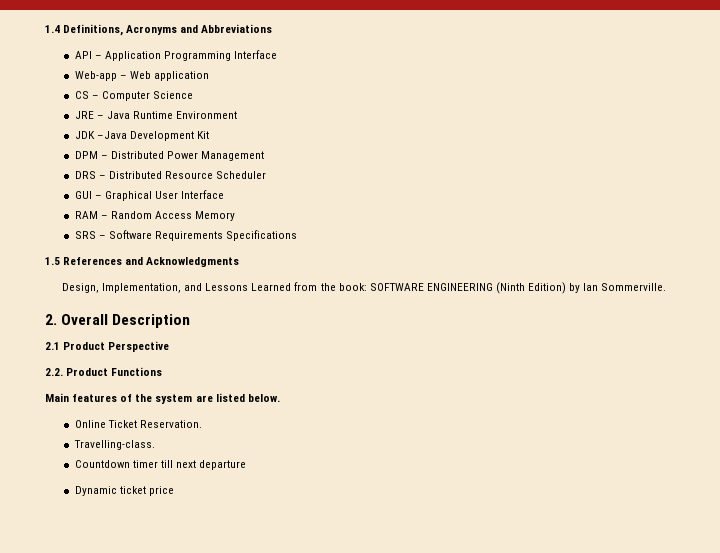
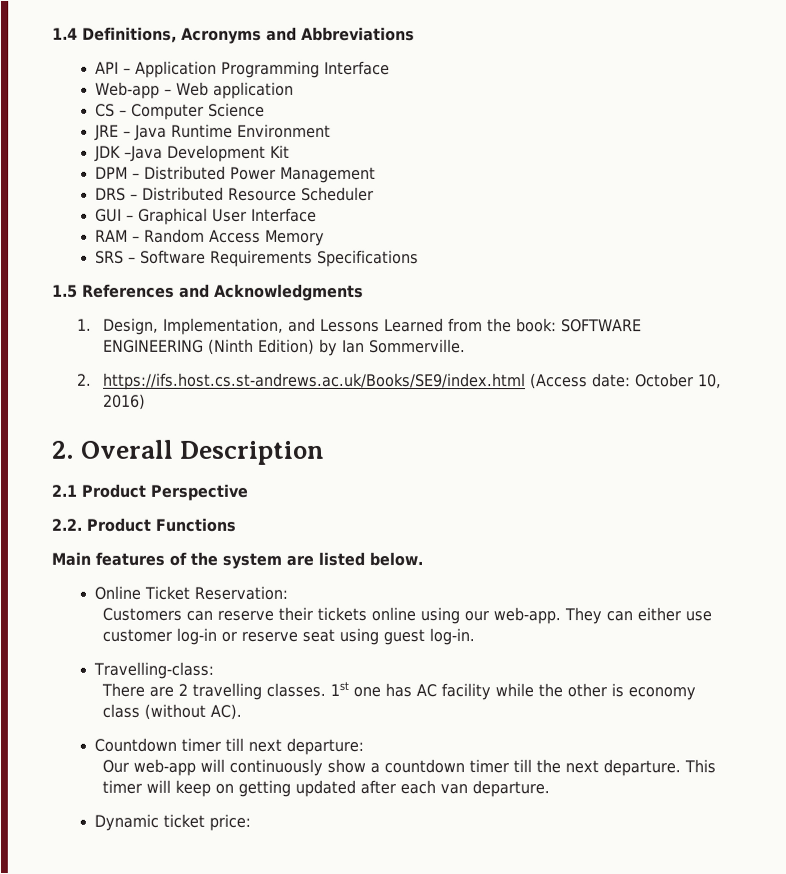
- Design, Implementation, and Lessons Learned from the book: SOFTWARE ENGINEERING (Ninth Edition) by Ian Sommerville.
+ 1. Design, Implementation, and Lessons Learned from the book: SOFTWARE ENGINEERING (Ninth Edition) by Ian Sommerville.
+ 2. https://ifs.host.cs.st-andrews.ac.uk/Books/SE9/index.html (Access date: October 10, 2016)
- Online Ticket Reservation.
- Travelling-class.
- Countdown timer till next departure
+ Online Ticket Reservation:
+ Customers can reserve their tickets online using our web-app. They can either use customer log-in or reserve seat using guest log-in.
+ Travelling-class:
+ There are 2 travelling classes. 1st one has AC facility while the other is economy class (without AC).
+ Countdown timer till next departure:
+ Our web-app will continuously show a countdown timer till the next departure. This timer will keep on getting updated after each van departure.
- Dynamic ticket price
+ Dynamic ticket price:

